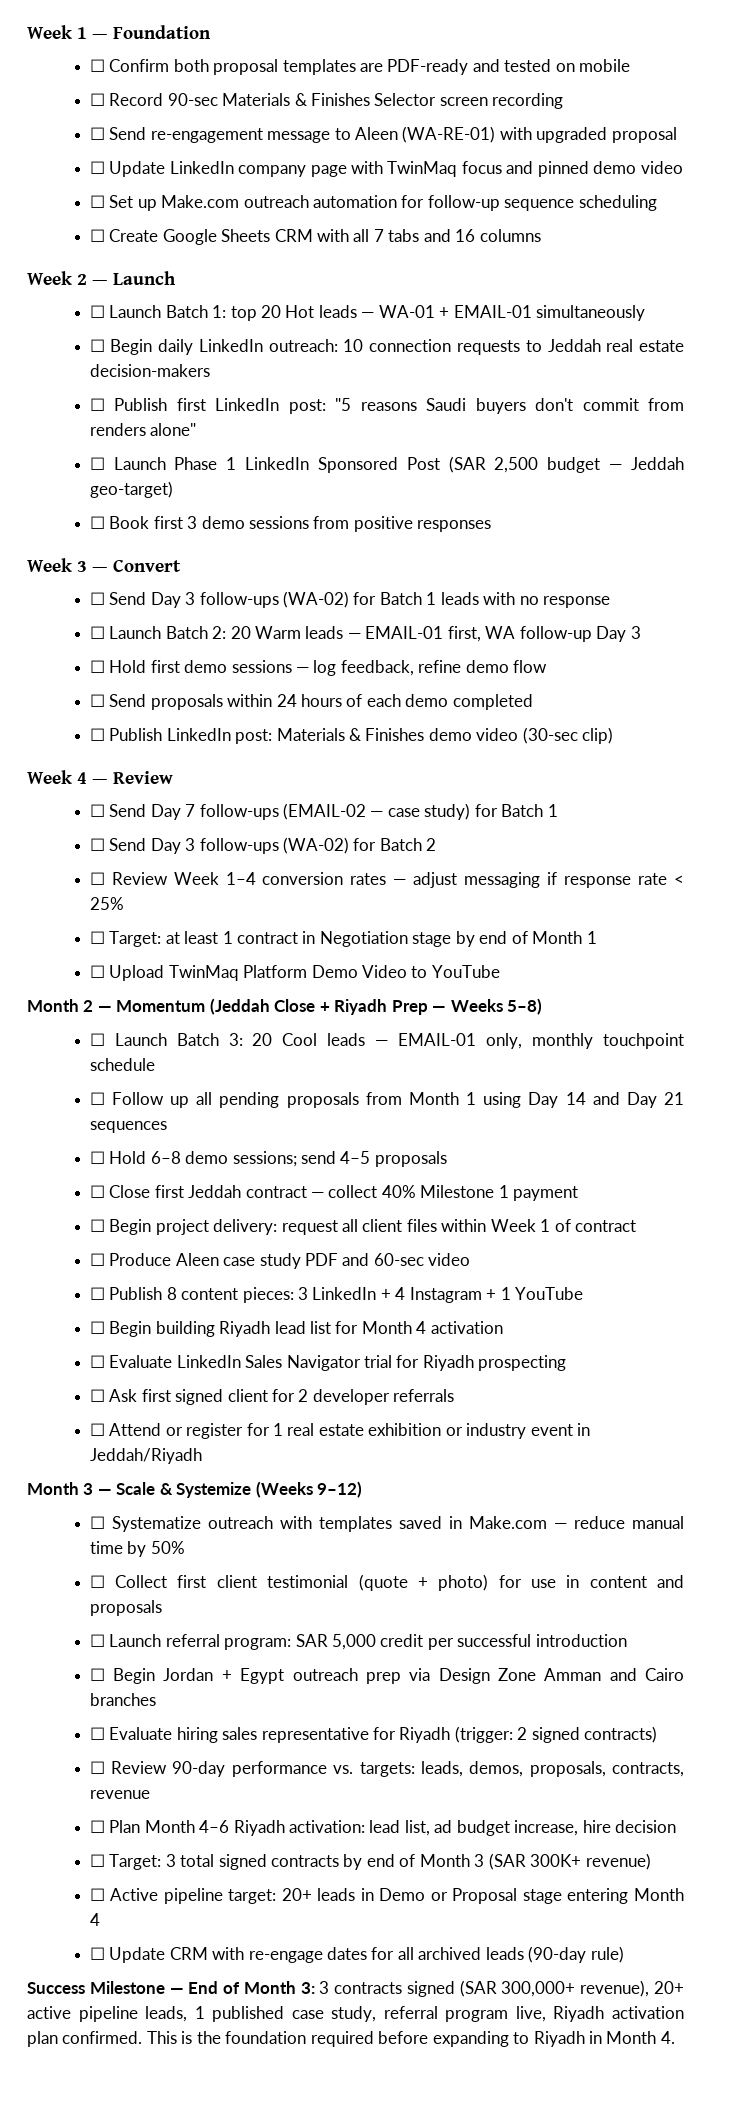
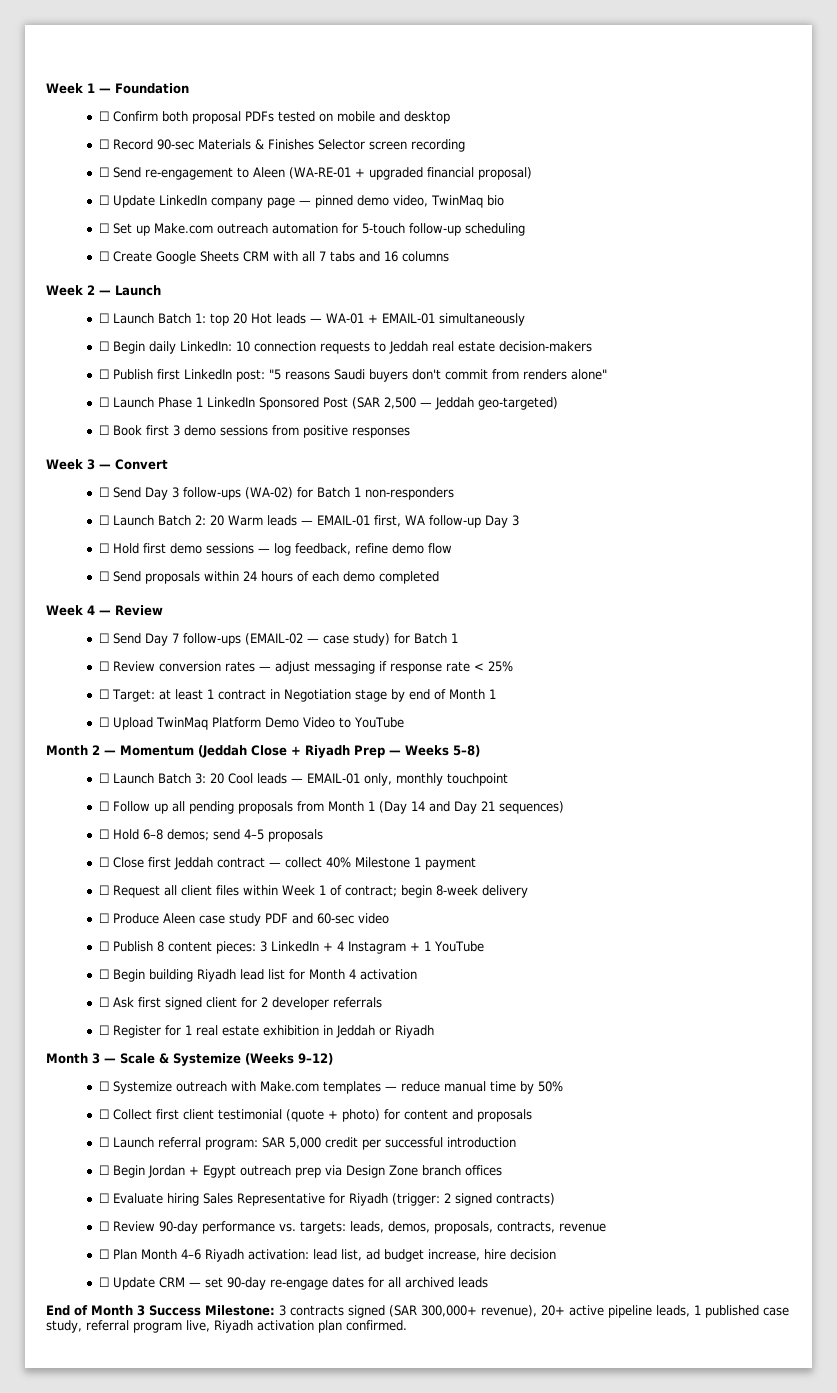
- ☐ Confirm both proposal templates are PDF-ready and tested on mobile
+ ☐ Confirm both proposal PDFs tested on mobile and desktop
- ☐ Send re-engagement message to Aleen (WA-RE-01) with upgraded proposal
+ ☐ Send re-engagement to Aleen (WA-RE-01 + upgraded financial proposal)
- ☐ Update LinkedIn company page with TwinMaq focus and pinned demo video
+ ☐ Update LinkedIn company page — pinned demo video, TwinMaq bio
- ☐ Set up Make.com outreach automation for follow-up sequence scheduling
+ ☐ Set up Make.com outreach automation for 5-touch follow-up scheduling
- ☐ Begin daily LinkedIn outreach: 10 connection requests to Jeddah real estate decision-makers
+ ☐ Begin daily LinkedIn: 10 connection requests to Jeddah real estate decision-makers
- ☐ Launch Phase 1 LinkedIn Sponsored Post (SAR 2,500 budget — Jeddah geo-target)
+ ☐ Launch Phase 1 LinkedIn Sponsored Post (SAR 2,500 — Jeddah geo-targeted)
- ☐ Send Day 3 follow-ups (WA-02) for Batch 1 leads with no response
+ ☐ Send Day 3 follow-ups (WA-02) for Batch 1 non-responders
- ☐ Publish LinkedIn post: Materials & Finishes demo video (30-sec clip)
- ☐ Send Day 3 follow-ups (WA-02) for Batch 2
- ☐ Review Week 1–4 conversion rates — adjust messaging if response rate < 25%
+ ☐ Review conversion rates — adjust messaging if response rate < 25%
- ☐ Launch Batch 3: 20 Cool leads — EMAIL-01 only, monthly touchpoint schedule
+ ☐ Launch Batch 3: 20 Cool leads — EMAIL-01 only, monthly touchpoint
- ☐ Follow up all pending proposals from Month 1 using Day 14 and Day 21 sequences
+ ☐ Follow up all pending proposals from Month 1 (Day 14 and Day 21 sequences)
- ☐ Hold 6–8 demo sessions; send 4–5 proposals
+ ☐ Hold 6–8 demos; send 4–5 proposals
- ☐ Begin project delivery: request all client files within Week 1 of contract
+ ☐ Request all client files within Week 1 of contract; begin 8-week delivery
- ☐ Evaluate LinkedIn Sales Navigator trial for Riyadh prospecting
- ☐ Attend or register for 1 real estate exhibition or industry event in Jeddah/Riyadh
+ ☐ Register for 1 real estate exhibition in Jeddah or Riyadh
- ☐ Systematize outreach with templates saved in Make.com — reduce manual time by 50%
+ ☐ Systemize outreach with Make.com templates — reduce manual time by 50%
- ☐ Collect first client testimonial (quote + photo) for use in content and proposals
+ ☐ Collect first client testimonial (quote + photo) for content and proposals
- ☐ Begin Jordan + Egypt outreach prep via Design Zone Amman and Cairo branches
+ ☐ Begin Jordan + Egypt outreach prep via Design Zone branch offices
- ☐ Evaluate hiring sales representative for Riyadh (trigger: 2 signed contracts)
+ ☐ Evaluate hiring Sales Representative for Riyadh (trigger: 2 signed contracts)
- ☐ Target: 3 total signed contracts by end of Month 3 (SAR 300K+ revenue)
- ☐ Active pipeline target: 20+ leads in Demo or Proposal stage entering Month 4
- ☐ Update CRM with re-engage dates for all archived leads (90-day rule)
- Success Milestone — End of Month 3: 3 contracts signed (SAR 300,000+ revenue), 20+ active pipeline leads, 1 published case study, referral program live, Riyadh activation plan confirmed. This is the foundation required before expanding to Riyadh in Month 4.
+ ☐ Update CRM — set 90-day re-engage dates for all archived leads
+ End of Month 3 Success Milestone: 3 contracts signed (SAR 300,000+ revenue), 20+ active pipeline leads, 1 published case study, referral program live, Riyadh activation plan confirmed.

